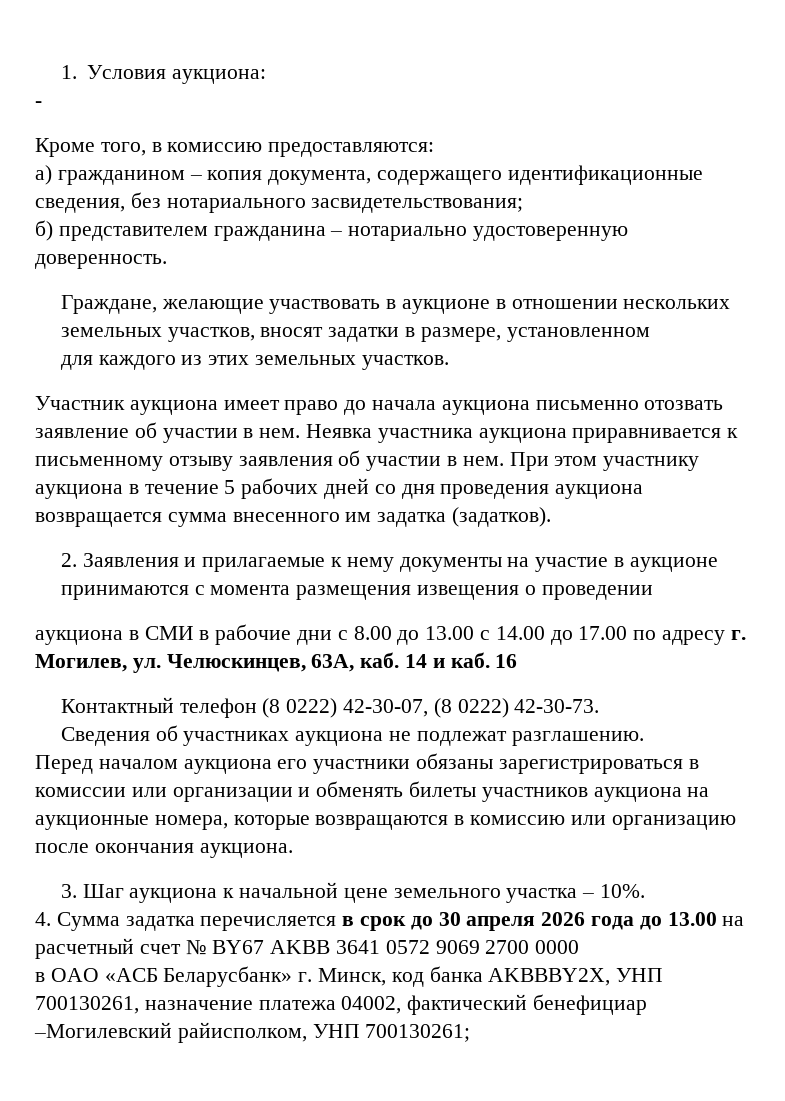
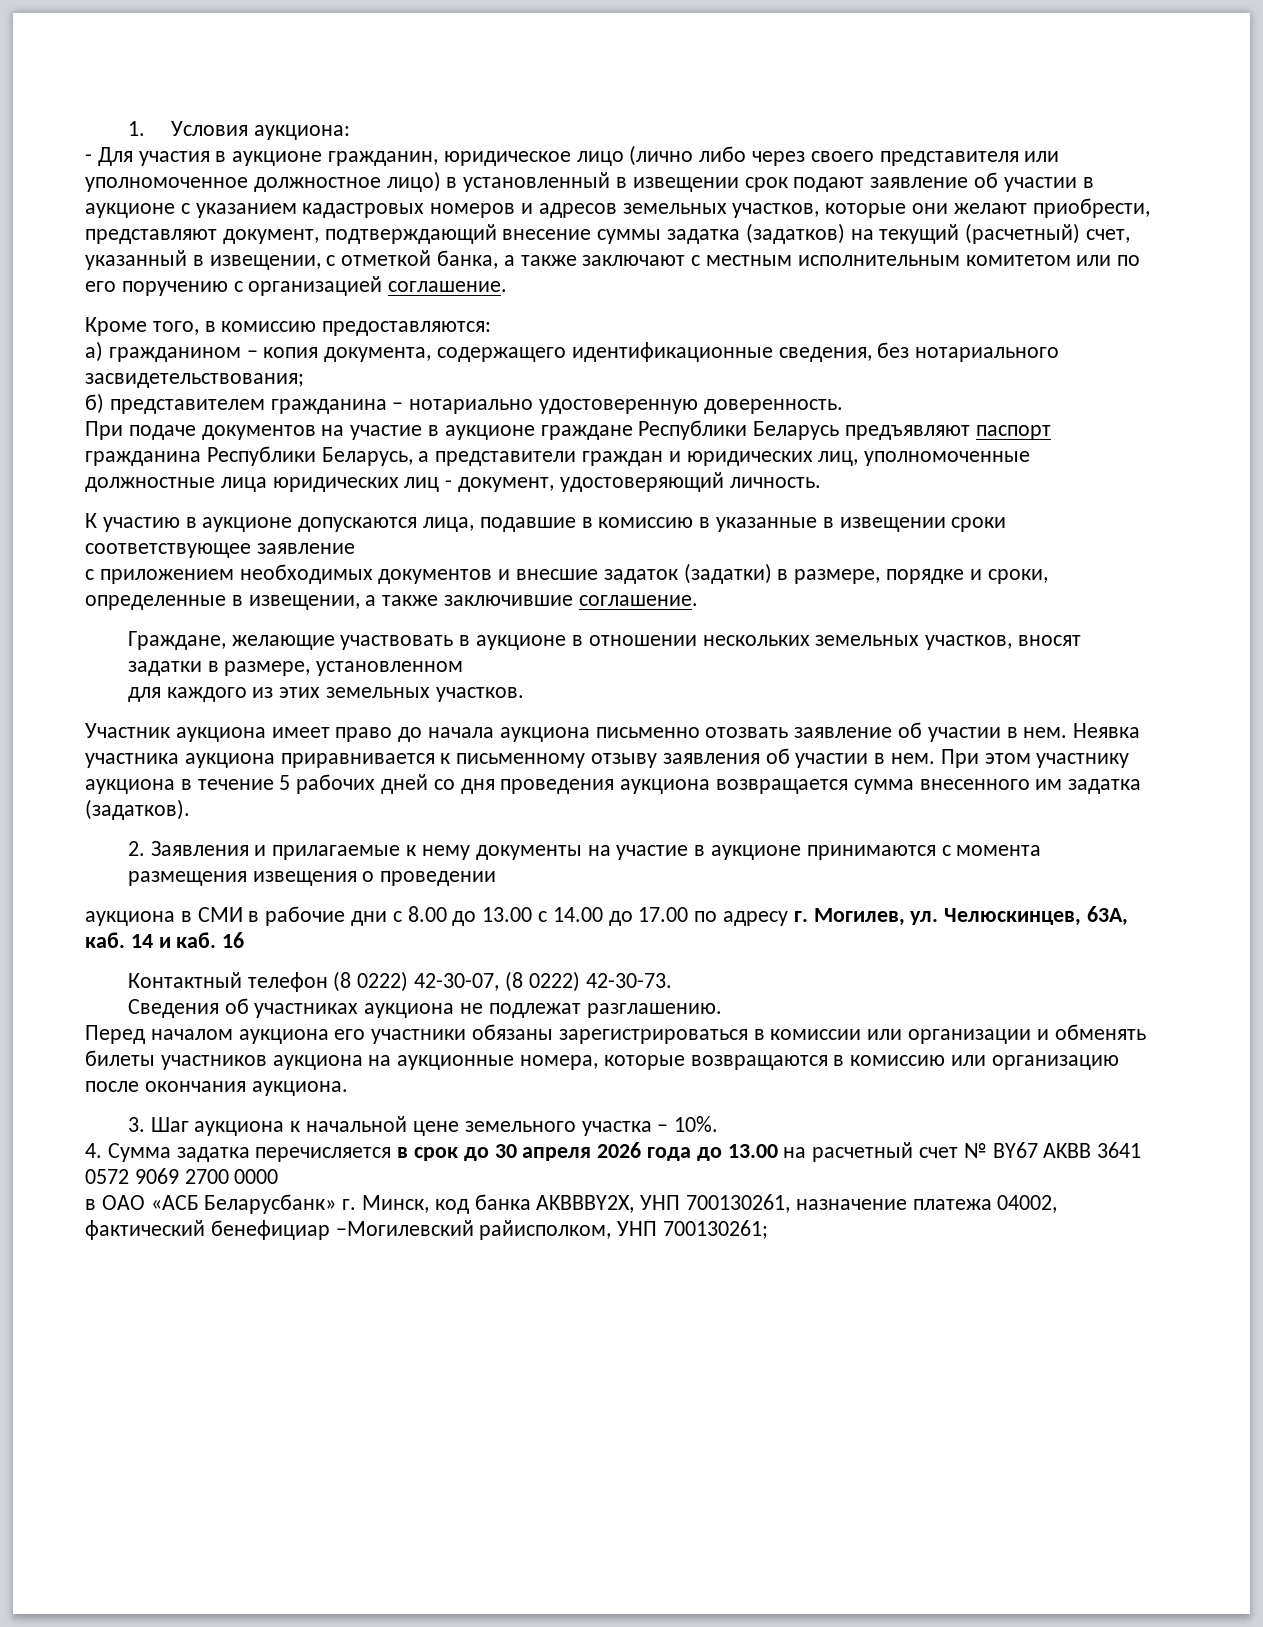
  1. Условия аукциона:
- -
+ - Для участия в аукционе гражданин, юридическое лицо (лично либо через своего представителя или уполномоченное должностное лицо) в установленный в извещении срок подают заявление об участии в аукционе с указанием кадастровых номеров и адресов земельных участков, которые они желают приобрести, представляют документ, подтверждающий внесение суммы задатка (задатков) на текущий (расчетный) счет, указанный в извещении, с отметкой банка, а также заключают с местным исполнительным комитетом или по его поручению с организацией соглашение.
+ При подаче документов на участие в аукционе граждане Республики Беларусь предъявляют паспорт гражданина Республики Беларусь, а представители граждан и юридических лиц, уполномоченные должностные лица юридических лиц - документ, удостоверяющий личность.
+ К участию в аукционе допускаются лица, подавшие в комиссию в указанные в извещении сроки соответствующее заявление
+ с приложением необходимых документов и внесшие задаток (задатки) в размере, порядке и сроки, определенные в извещении, а также заключившие соглашение.

